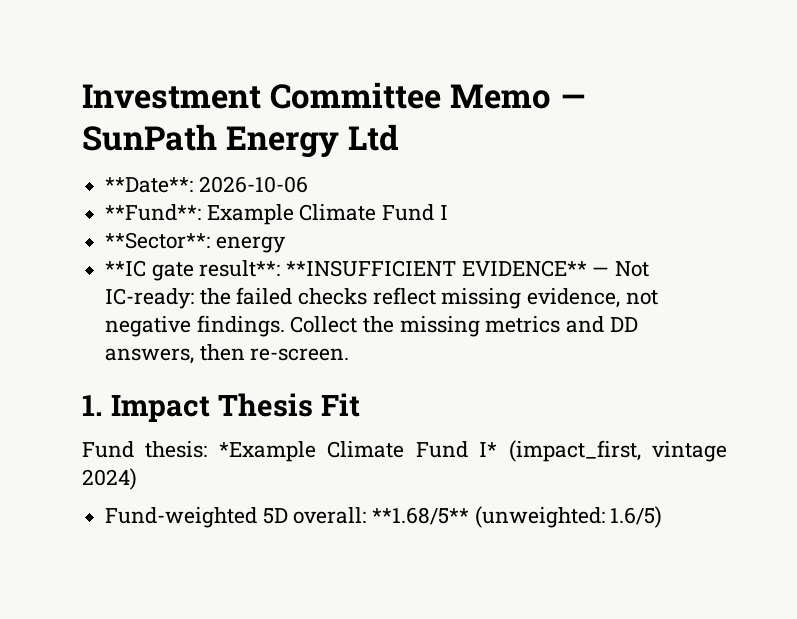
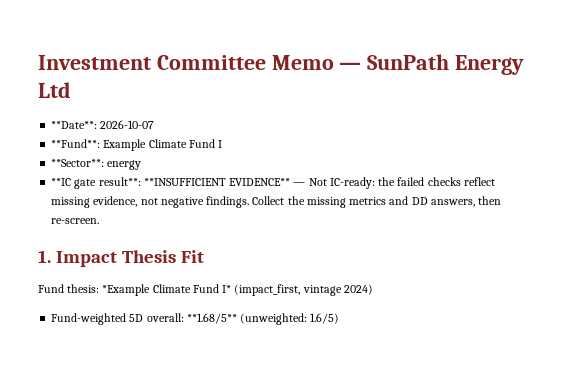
- **Date**: 2026-10-06
+ **Date**: 2026-10-07

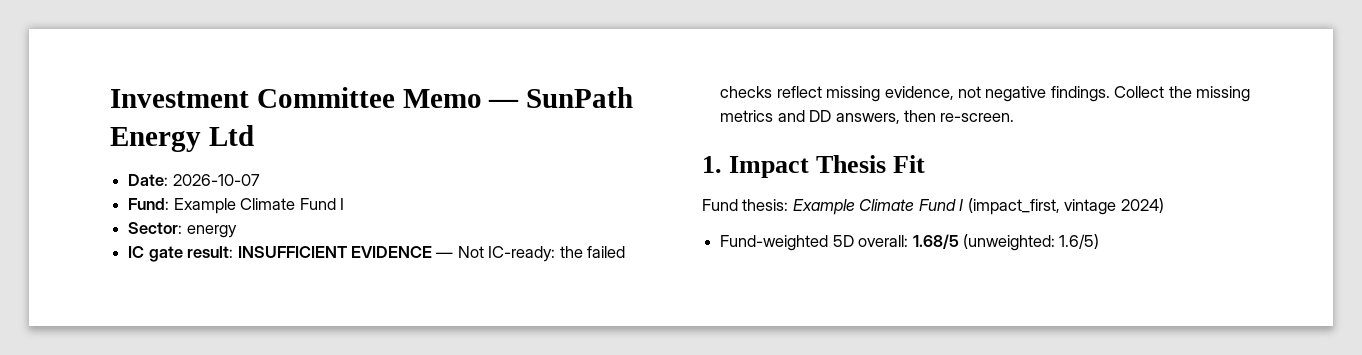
- **Date**: 2026-10-07
+ Date: 2026-10-07
- **Fund**: Example Climate Fund I
+ Fund: Example Climate Fund I
- **Sector**: energy
+ Sector: energy
- **IC gate result**: **INSUFFICIENT EVIDENCE** — Not IC-ready: the failed checks reflect missing evidence, not negative findings.
+ IC gate result: INSUFFICIENT EVIDENCE — Not IC-ready: the failed checks reflect missing evidence, not negative findings.
- Fund thesis: *Example Climate Fund I* (impact_first, vintage 2024)
+ Fund thesis: Example Climate Fund I (impact_first, vintage 2024)
- Fund-weighted 5D overall: **1.68/5** (unweighted: 1.6/5)
+ Fund-weighted 5D overall: 1.68/5 (unweighted: 1.6/5)

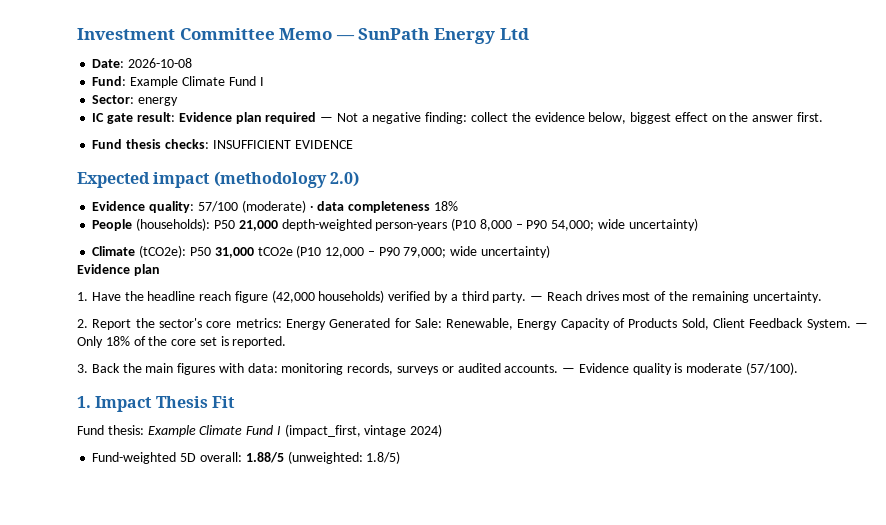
- Date: 2026-10-07
+ Date: 2026-10-08
- IC gate result: INSUFFICIENT EVIDENCE — Not IC-ready: the failed checks reflect missing evidence, not negative findings. Collect the missing metrics and DD answers, then re-screen.
+ IC gate result: Evidence plan required — Not a negative finding: collect the evidence below, biggest effect on the answer first.
+ Fund thesis checks: INSUFFICIENT EVIDENCE
+ Expected impact (methodology 2.0)
+ Evidence quality: 57/100 (moderate) · data completeness 18%
+ People (households): P50 21,000 depth-weighted person-years (P10 8,000 – P90 54,000; wide uncertainty)
+ Climate (tCO2e): P50 31,000 tCO2e (P10 12,000 – P90 79,000; wide uncertainty)
+ Evidence plan
+ 1. Have the headline reach figure (42,000 households) verified by a third party. — Reach drives most of the remaining uncertainty.
+ 2. Report the sector's core metrics: Energy Generated for Sale: Renewable, Energy Capacity of Products Sold, Client Feedback System. — Only 18% of the core set is reported.
+ 3. Back the main figures with data: monitoring records, surveys or audited accounts. — Evidence quality is moderate (57/100).
- Fund-weighted 5D overall: 1.68/5 (unweighted: 1.6/5)
+ Fund-weighted 5D overall: 1.88/5 (unweighted: 1.8/5)

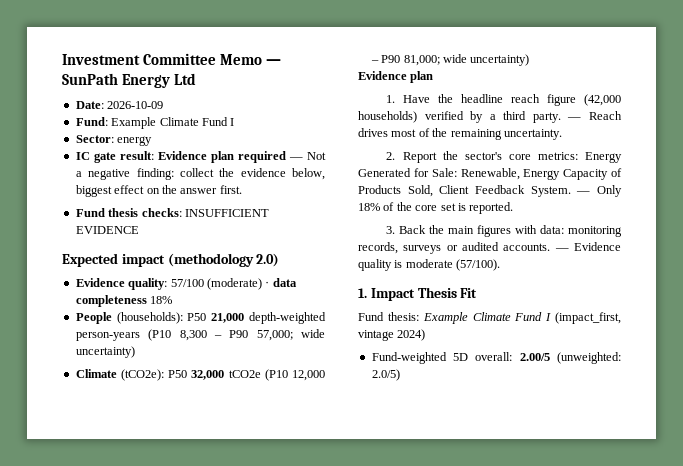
- Date: 2026-10-08
+ Date: 2026-10-09
- People (households): P50 21,000 depth-weighted person-years (P10 8,000 – P90 54,000; wide uncertainty)
+ People (households): P50 21,000 depth-weighted person-years (P10 8,300 – P90 57,000; wide uncertainty)
- Climate (tCO2e): P50 31,000 tCO2e (P10 12,000 – P90 79,000; wide uncertainty)
+ Climate (tCO2e): P50 32,000 tCO2e (P10 12,000 – P90 81,000; wide uncertainty)
- Fund-weighted 5D overall: 1.88/5 (unweighted: 1.8/5)
+ Fund-weighted 5D overall: 2.00/5 (unweighted: 2.0/5)

